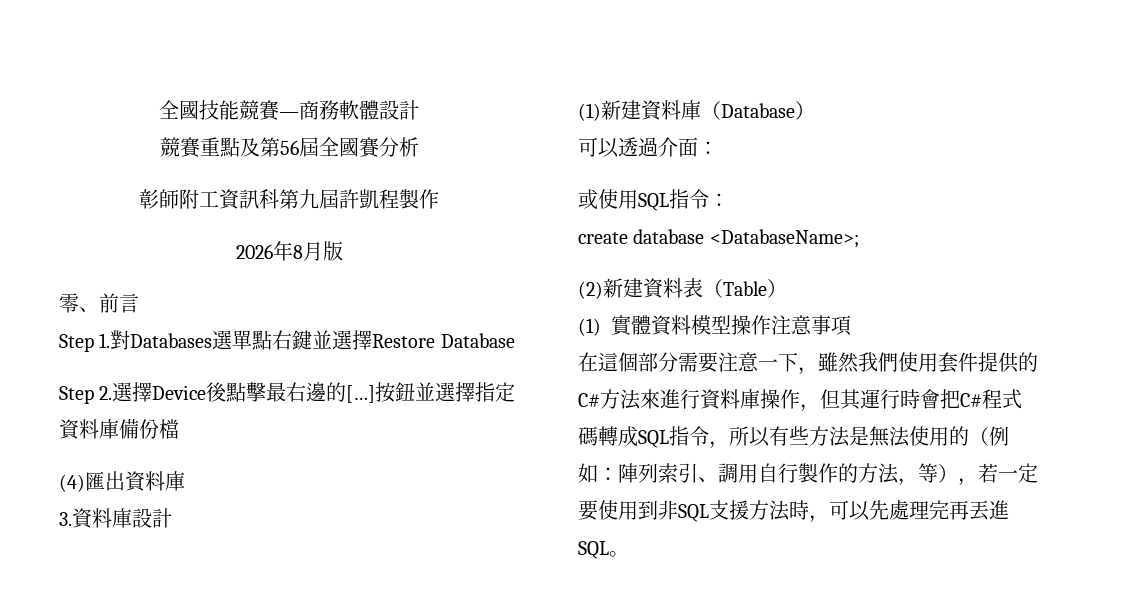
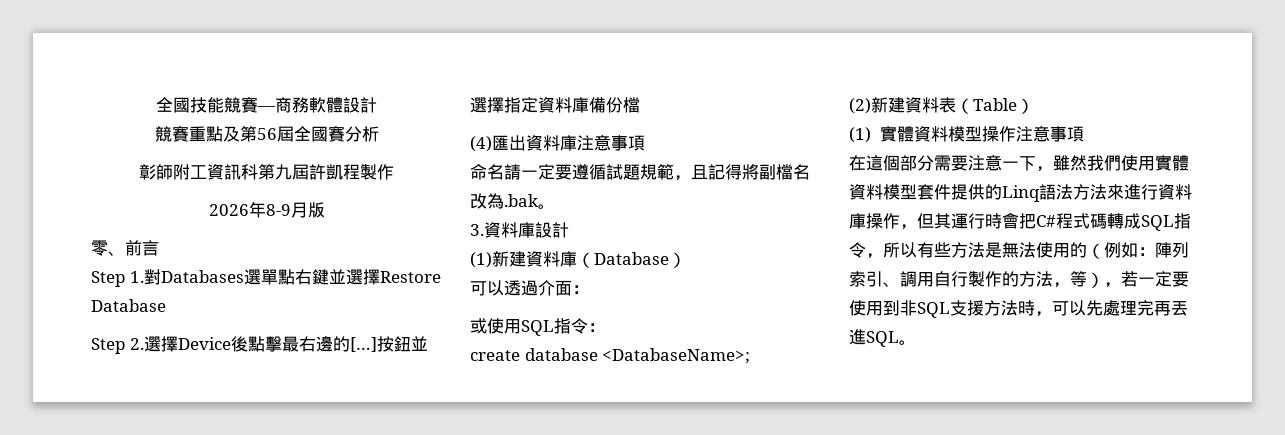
- 2026年8月版
+ 2026年8-9月版
- (4)匯出資料庫
+ (4)匯出資料庫注意事項
+ 命名請一定要遵循試題規範，且記得將副檔名改為.bak。
- 在這個部分需要注意一下，雖然我們使用套件提供的C#方法來進行資料庫操作，但其運行時會把C#程式碼轉成SQL指令，所以有些方法是無法使用的（例如：陣列索引、調用自行製作的方法，等），若一定要使用到非SQL支援方法時，可以先處理完再丟進SQL。
+ 在這個部分需要注意一下，雖然我們使用實體資料模型套件提供的Linq語法方法來進行資料庫操作，但其運行時會把C#程式碼轉成SQL指令，所以有些方法是無法使用的（例如：陣列索引、調用自行製作的方法，等），若一定要使用到非SQL支援方法時，可以先處理完再丟進SQL。

